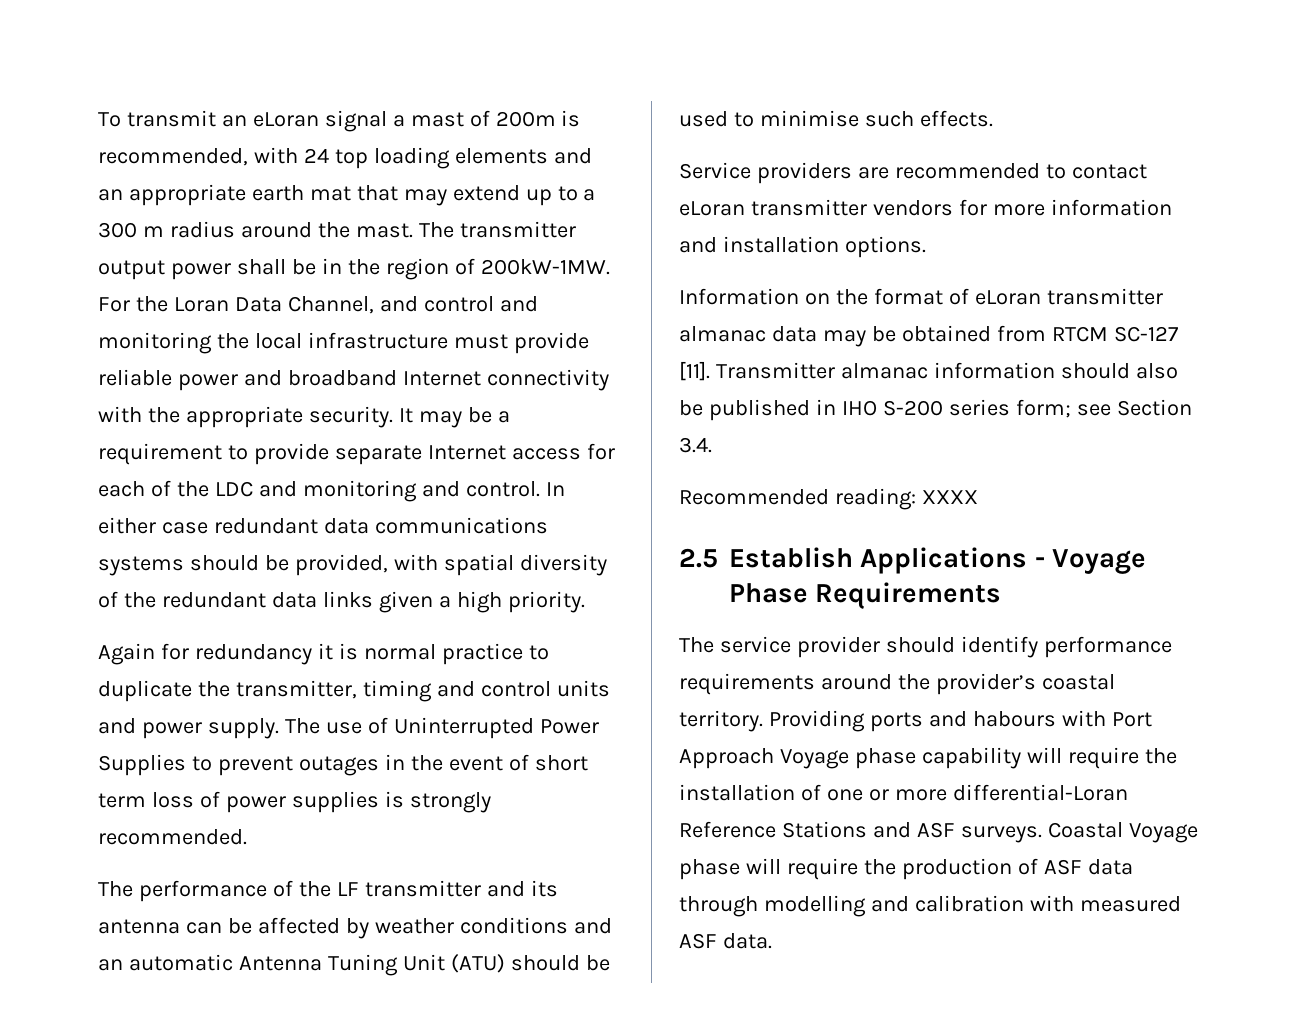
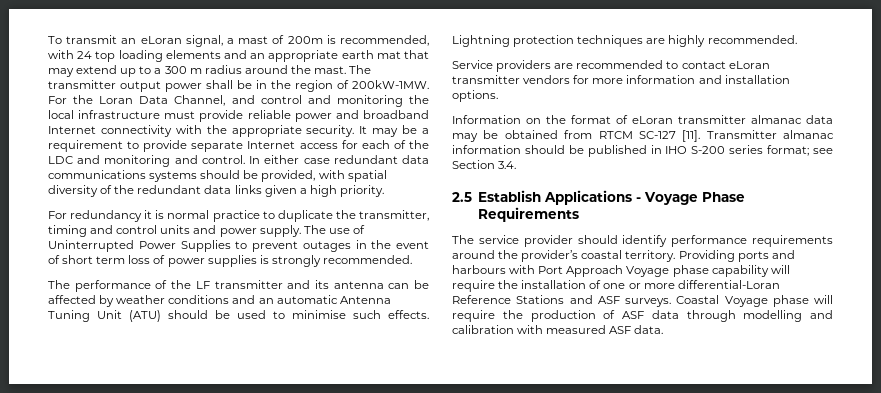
- To transmit an eLoran signal a mast of 200m is recommended, with 24 top loading elements and an appropriate earth mat that may extend up to a 300 m radius around the mast.
+ To transmit an eLoran signal, a mast of 200m is recommended, with 24 top loading elements and an appropriate earth mat that may extend up to a 300 m radius around the mast.
- Again for redundancy it is normal practice to duplicate the transmitter, timing and control units and power supply.
+ For redundancy it is normal practice to duplicate the transmitter, timing and control units and power supply.
+ Lightning protection techniques are highly recommended.
- Transmitter almanac information should also be published in IHO S-200 series form; see Section 3.4.
+ Transmitter almanac information should be published in IHO S-200 series format; see Section 3.4.
- Recommended reading: XXXX
- Providing ports and habours with Port Approach Voyage phase capability will require the installation of one or more differential-Loran Reference Stations and ASF surveys.
+ Providing ports and harbours with Port Approach Voyage phase capability will require the installation of one or more differential-Loran Reference Stations and ASF surveys.

